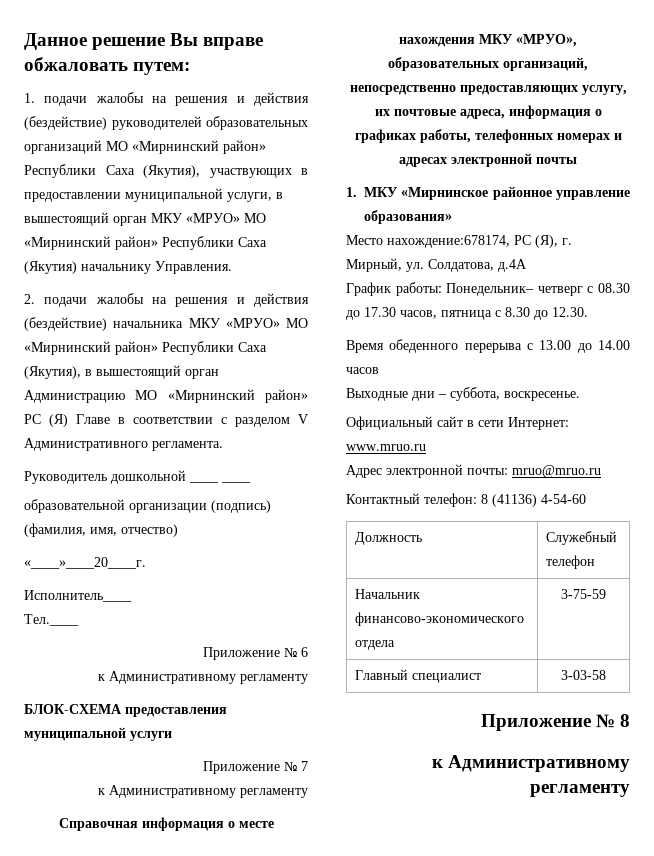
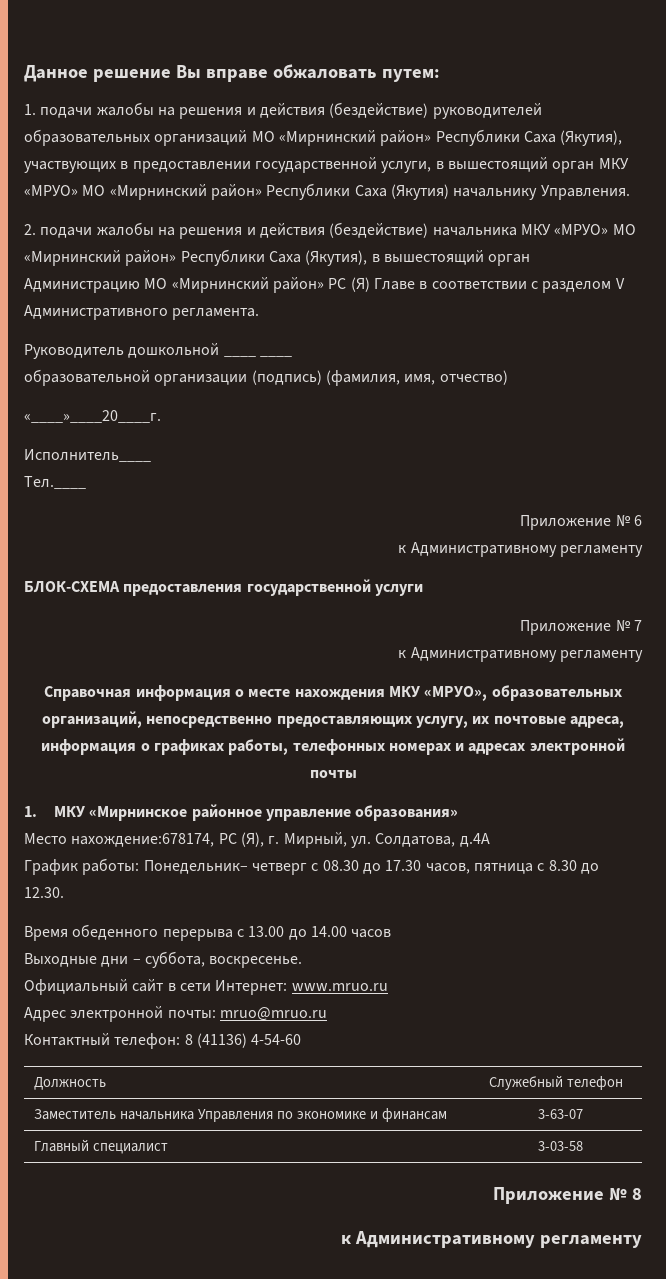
- 1. подачи жалобы на решения и действия (бездействие) руководителей образовательных организаций МО «Мирнинский район» Республики Саха (Якутия), участвующих в предоставлении муниципальной услуги, в вышестоящий орган МКУ «МРУО» МО «Мирнинский район» Республики Саха (Якутия) начальнику Управления.
+ 1. подачи жалобы на решения и действия (бездействие) руководителей образовательных организаций МО «Мирнинский район» Республики Саха (Якутия), участвующих в предоставлении государственной услуги, в вышестоящий орган МКУ «МРУО» МО «Мирнинский район» Республики Саха (Якутия) начальнику Управления.
- БЛОК-СХЕМА предоставления муниципальной услуги
+ БЛОК-СХЕМА предоставления государственной услуги
- Начальник финансово-экономического отдела | 3-75-59
+ Заместитель начальника Управления по экономике и финансам | 3-63-07

